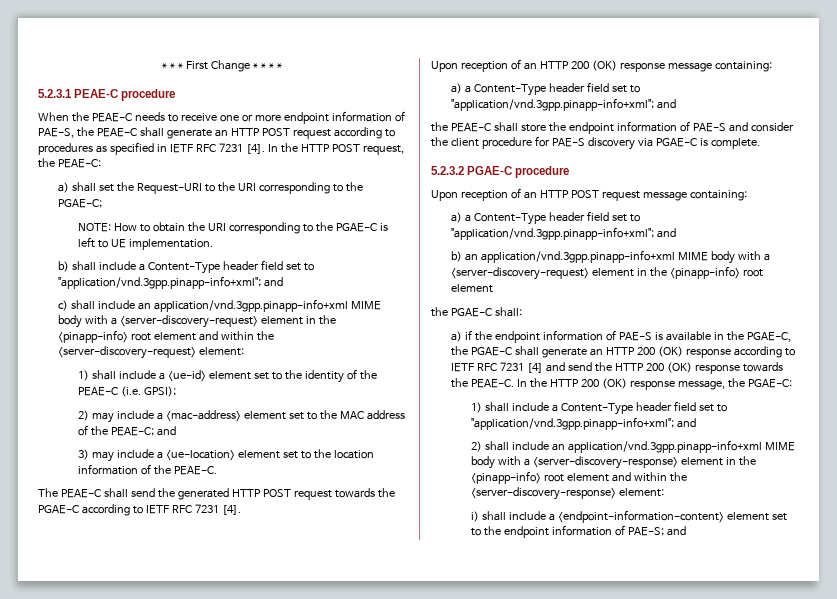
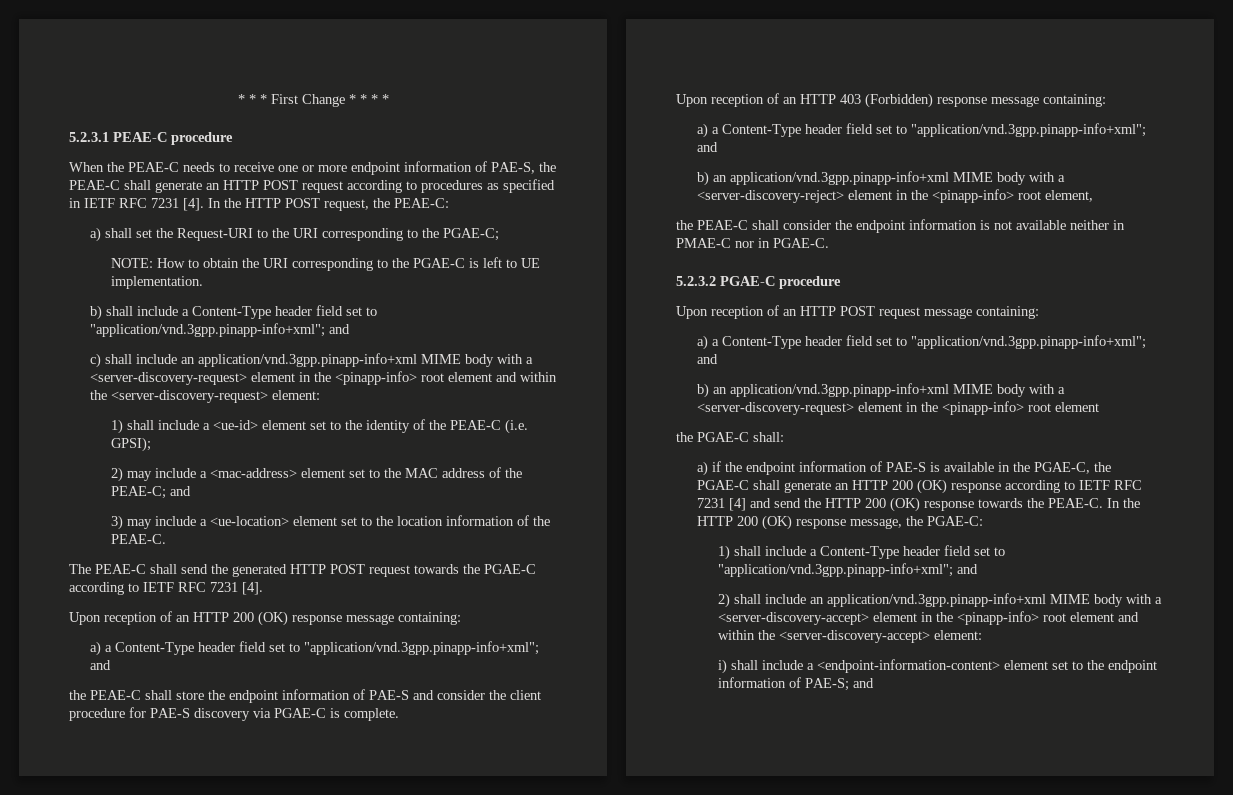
+ Upon reception of an HTTP 403 (Forbidden) response message containing:
+ a) a Content-Type header field set to "application/vnd.3gpp.pinapp-info+xml"; and
+ b) an application/vnd.3gpp.pinapp-info+xml MIME body with a <server-discovery-reject> element in the <pinapp-info> root element,
+ the PEAE-C shall consider the endpoint information is not available neither in PMAE-C nor in PGAE-C.
- 2) shall include an application/vnd.3gpp.pinapp-info+xml MIME body with a <server-discovery-response> element in the <pinapp-info> root element and within the <server-discovery-response> element:
+ 2) shall include an application/vnd.3gpp.pinapp-info+xml MIME body with a <server-discovery-accept> element in the <pinapp-info> root element and within the <server-discovery-accept> element:

